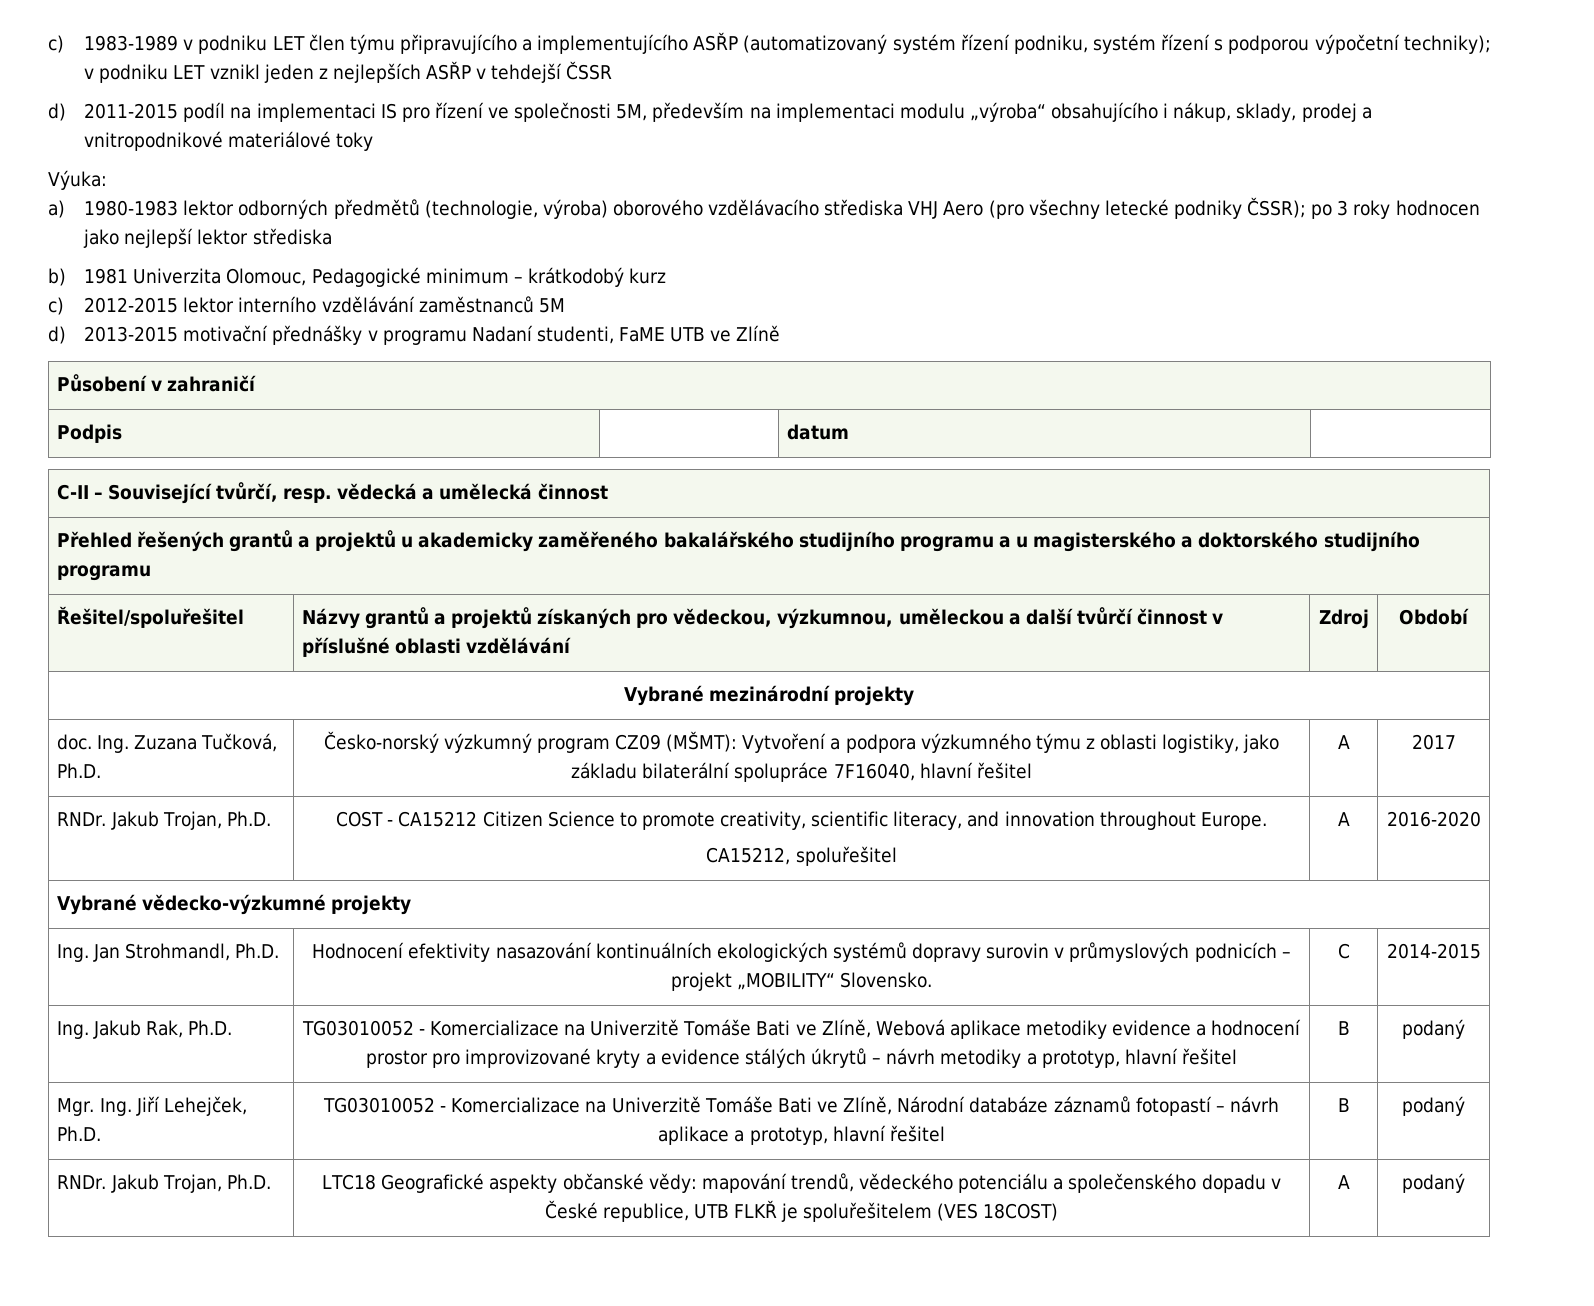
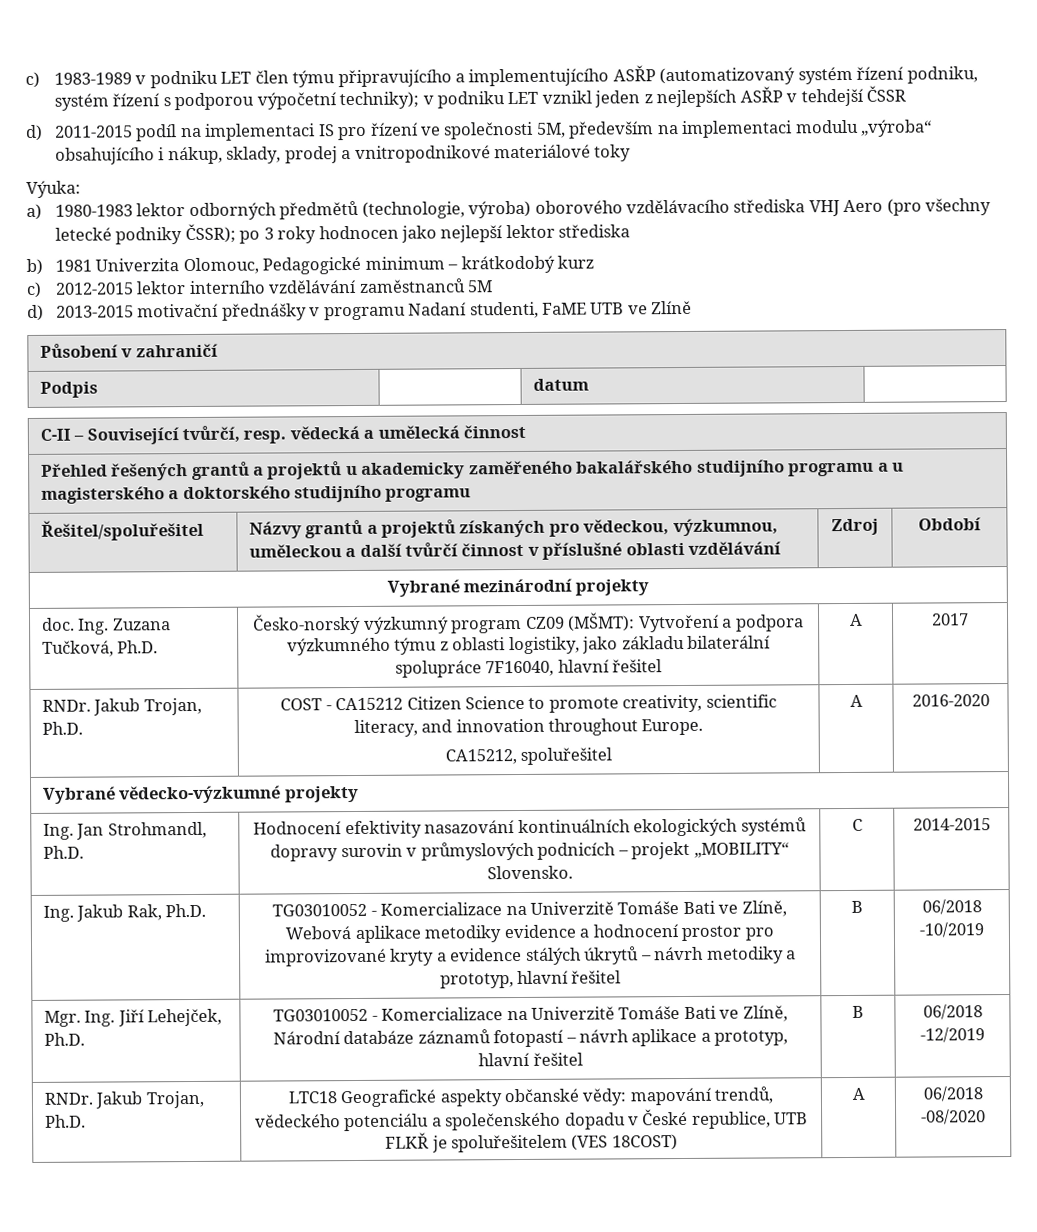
- Ing. Jakub Rak, Ph.D. | TG03010052 - Komercializace na Univerzitě Tomáše Bati ve Zlíně, Webová aplikace metodiky evidence a hodnocení prostor pro improvizované kryty a evidence stálých úkrytů – návrh metodiky a prototyp, hlavní řešitel | B | podaný
+ Ing. Jakub Rak, Ph.D. | TG03010052 - Komercializace na Univerzitě Tomáše Bati ve Zlíně, Webová aplikace metodiky evidence a hodnocení prostor pro improvizované kryty a evidence stálých úkrytů – návrh metodiky a prototyp, hlavní řešitel | B | 06/2018 -10/2019
- Mgr. Ing. Jiří Lehejček, Ph.D. | TG03010052 - Komercializace na Univerzitě Tomáše Bati ve Zlíně, Národní databáze záznamů fotopastí – návrh aplikace a prototyp, hlavní řešitel | B | podaný
+ Mgr. Ing. Jiří Lehejček, Ph.D. | TG03010052 - Komercializace na Univerzitě Tomáše Bati ve Zlíně, Národní databáze záznamů fotopastí – návrh aplikace a prototyp, hlavní řešitel | B | 06/2018 -12/2019
- RNDr. Jakub Trojan, Ph.D. | LTC18 Geografické aspekty občanské vědy: mapování trendů, vědeckého potenciálu a společenského dopadu v České republice, UTB FLKŘ je spoluřešitelem (VES 18COST) | A | podaný
+ RNDr. Jakub Trojan, Ph.D. | LTC18 Geografické aspekty občanské vědy: mapování trendů, vědeckého potenciálu a společenského dopadu v České republice, UTB FLKŘ je spoluřešitelem (VES 18COST) | A | 06/2018 -08/2020

